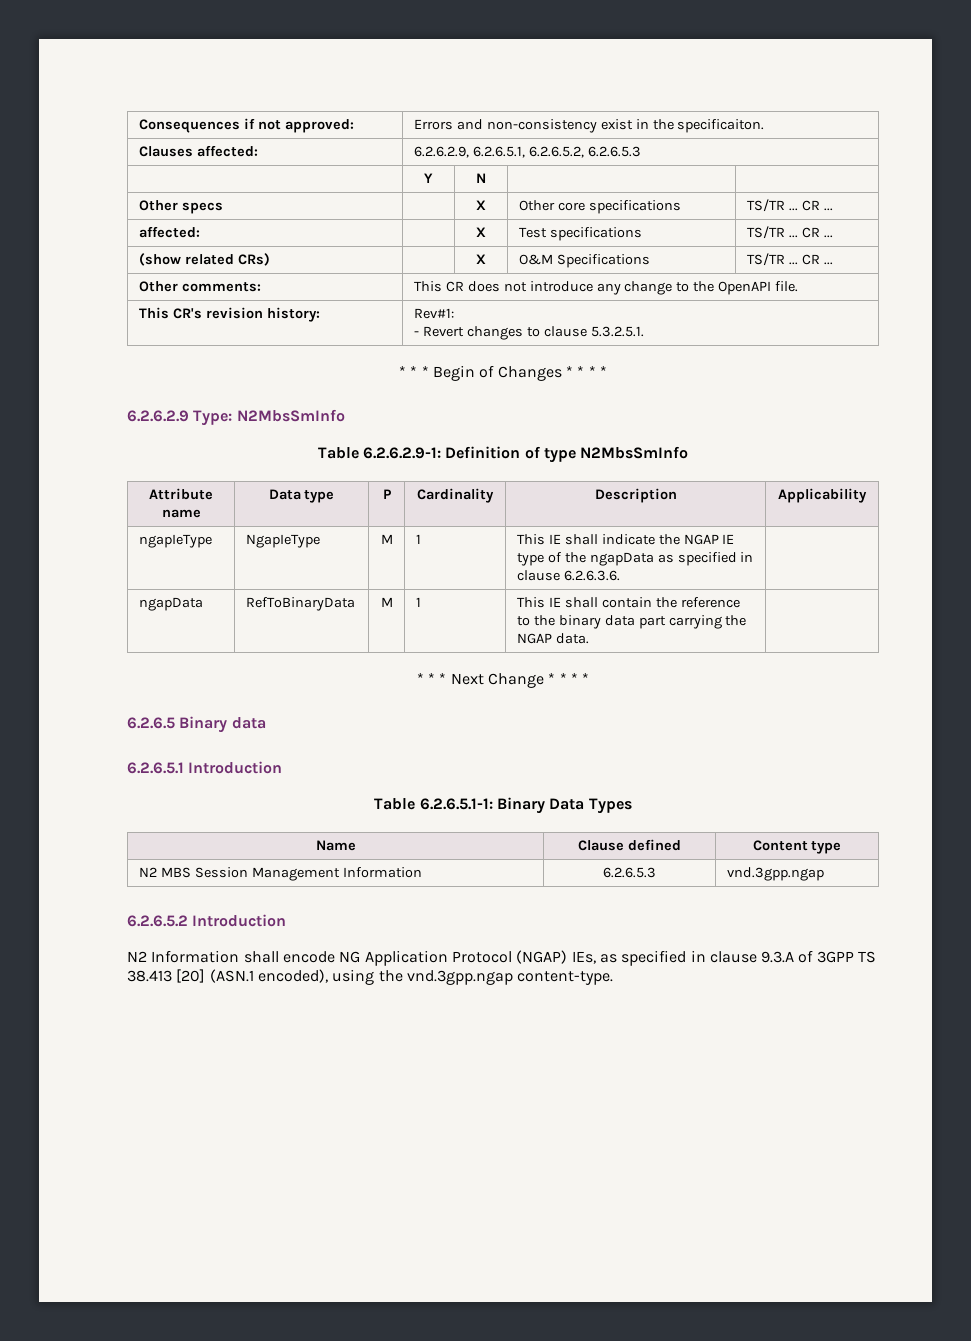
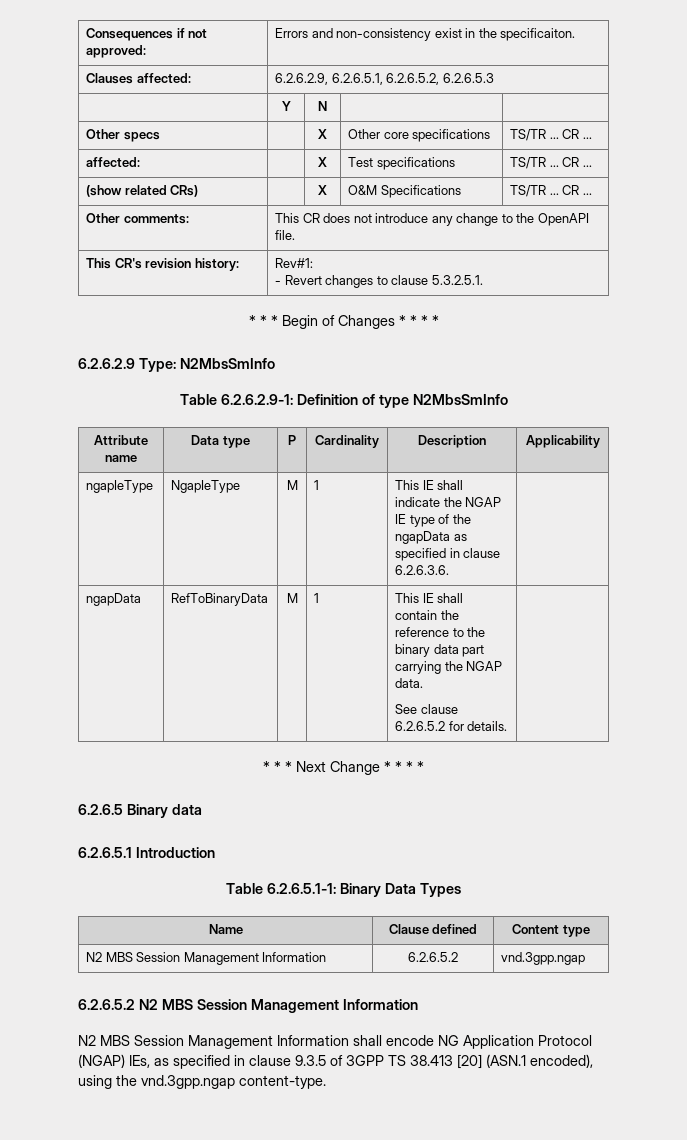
- ngapData | RefToBinaryData | M | 1 | This IE shall contain the reference to the binary data part carrying the NGAP data. |
+ ngapData | RefToBinaryData | M | 1 | This IE shall contain the reference to the binary data part carrying the NGAP data.
+ See clause 6.2.6.5.2 for details. |
- N2 MBS Session Management Information | 6.2.6.5.3 | vnd.3gpp.ngap
+ N2 MBS Session Management Information | 6.2.6.5.2 | vnd.3gpp.ngap
- 6.2.6.5.2 Introduction
- N2 Information shall encode NG Application Protocol (NGAP) IEs, as specified in clause 9.3.A of 3GPP TS 38.413 [20] (ASN.1 encoded), using the vnd.3gpp.ngap content-type.
+ 6.2.6.5.2 N2 MBS Session Management Information
+ N2 MBS Session Management Information shall encode NG Application Protocol (NGAP) IEs, as specified in clause 9.3.5 of 3GPP TS 38.413 [20] (ASN.1 encoded), using the vnd.3gpp.ngap content-type.

